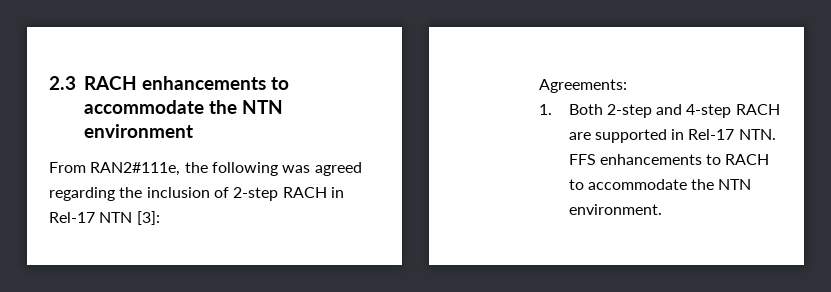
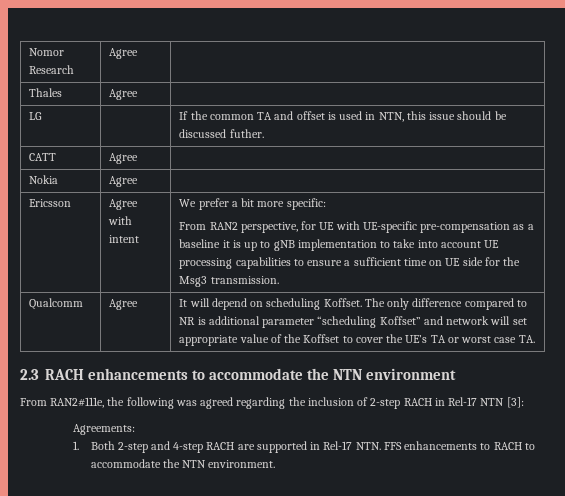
+ Nomor Research | Agree |
+ Thales | Agree |
+ LG | | If the common TA and offset is used in NTN, this issue should be discussed futher.
+ CATT | Agree |
+ Nokia | Agree |
+ Ericsson | Agree with intent | We prefer a bit more specific:
+ From RAN2 perspective, for UE with UE-specific pre-compensation as a baseline it is up to gNB implementation to take into account UE processing capabilities to ensure a sufficient time on UE side for the Msg3 transmission.
+ Qualcomm | Agree | It will depend on scheduling Koffset. The only difference compared to NR is additional parameter “scheduling Koffset” and network will set appropriate value of the Koffset to cover the UE’s TA or worst case TA.

